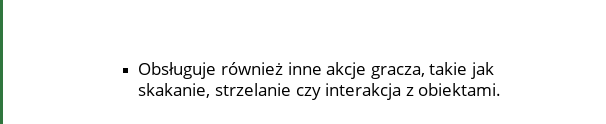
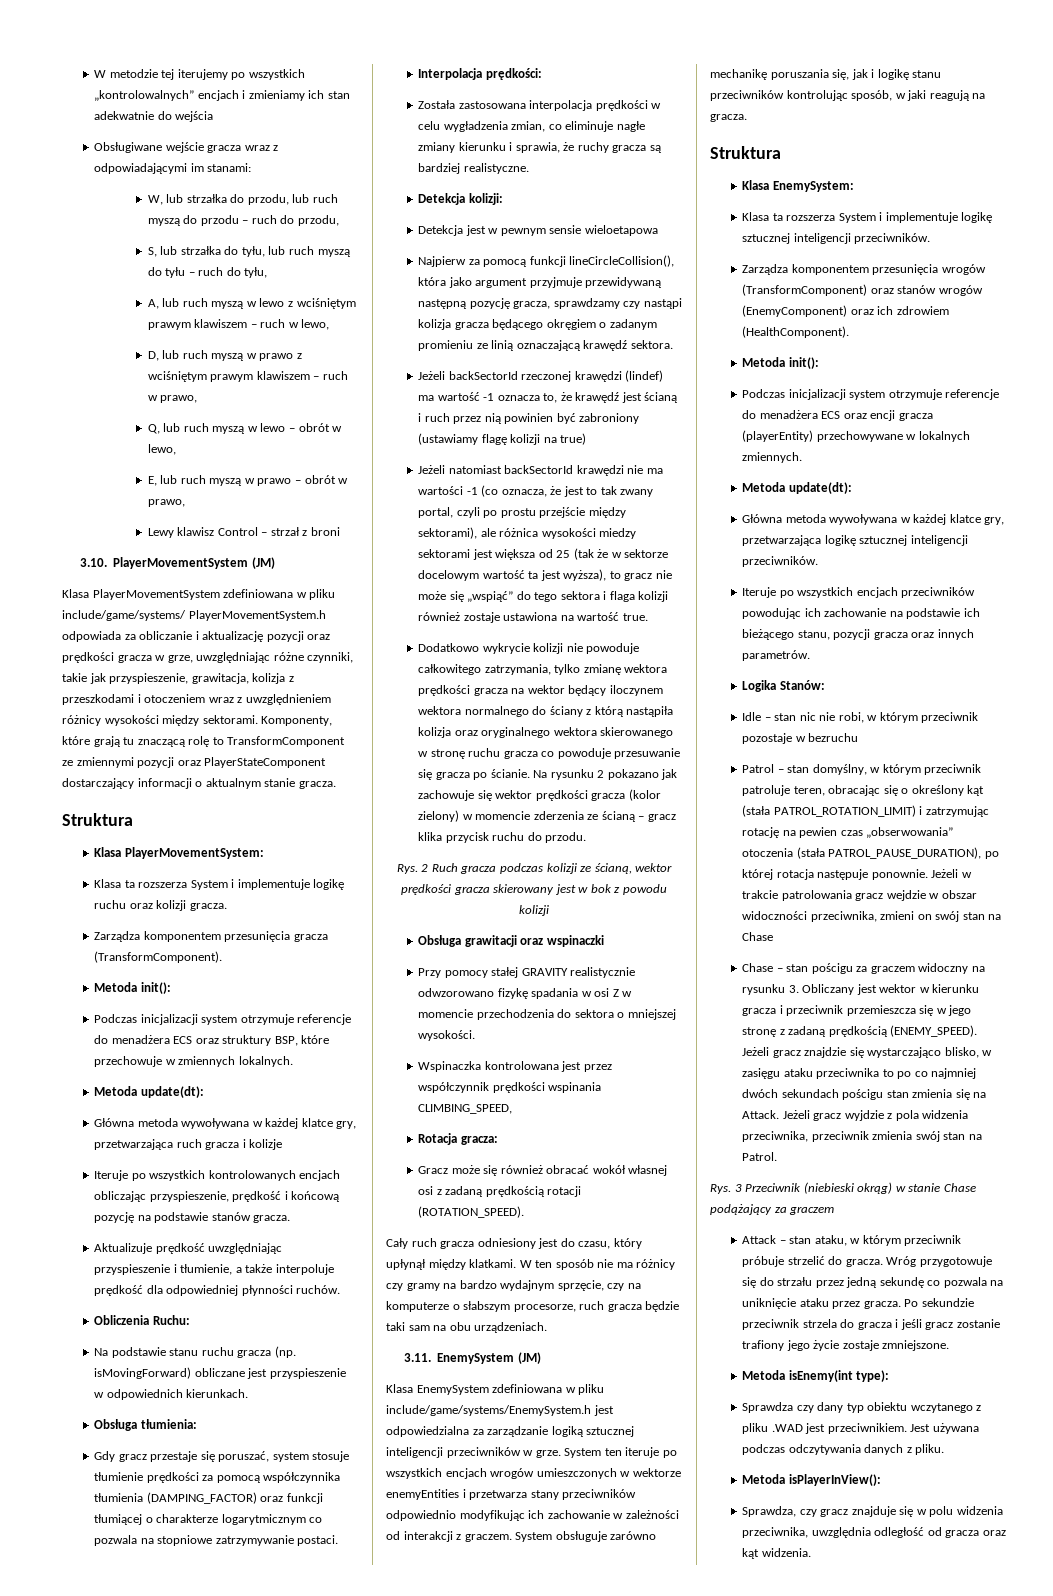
- Obsługuje również inne akcje gracza, takie jak skakanie, strzelanie czy interakcja z obiektami.
+ W metodzie tej iterujemy po wszystkich „kontrolowalnych” encjach i zmieniamy ich stan adekwatnie do wejścia
+ Obsługiwane wejście gracza wraz z odpowiadającymi im stanami:
+ W, lub strzałka do przodu, lub ruch myszą do przodu – ruch do przodu,
+ S, lub strzałka do tyłu, lub ruch myszą do tyłu – ruch do tyłu,
+ A, lub ruch myszą w lewo z wciśniętym prawym klawiszem – ruch w lewo,
+ D, lub ruch myszą w prawo z wciśniętym prawym klawiszem – ruch w prawo,
+ Q, lub ruch myszą w lewo – obrót w lewo,
+ E, lub ruch myszą w prawo – obrót w prawo,
+ Lewy klawisz Control – strzał z broni
+ 3.10. PlayerMovementSystem (JM)
+ Klasa PlayerMovementSystem zdefiniowana w pliku include/game/systems/ PlayerMovementSystem.h odpowiada za obliczanie i aktualizację pozycji oraz prędkości gracza w grze, uwzględniając różne czynniki, takie jak przyspieszenie, grawitacja, kolizja z przeszkodami i otoczeniem wraz z uwzględnieniem różnicy wysokości między sektorami. Komponenty, które grają tu znaczącą rolę to TransformComponent ze zmiennymi pozycji oraz PlayerStateComponent dostarczający informacji o aktualnym stanie gracza.
+ Struktura
+ Klasa PlayerMovementSystem:
+ Klasa ta rozszerza System i implementuje logikę ruchu oraz kolizji gracza.
+ Zarządza komponentem przesunięcia gracza (TransformComponent).
+ Metoda init():
+ Podczas inicjalizacji system otrzymuje referencje do menadżera ECS oraz struktury BSP, które przechowuje w zmiennych lokalnych.
+ Metoda update(dt):
+ Główna metoda wywoływana w każdej klatce gry, przetwarzająca ruch gracza i kolizje
+ Iteruje po wszystkich kontrolowanych encjach obliczając przyspieszenie, prędkość i końcową pozycję na podstawie stanów gracza.
+ Aktualizuje prędkość uwzględniając przyspieszenie i tłumienie, a także interpoluje prędkość dla odpowiedniej płynności ruchów.
+ Obliczenia Ruchu:
+ Na podstawie stanu ruchu gracza (np. isMovingForward) obliczane jest przyspieszenie w odpowiednich kierunkach.
+ Obsługa tłumienia:
+ Gdy gracz przestaje się poruszać, system stosuje tłumienie prędkości za pomocą współczynnika tłumienia (DAMPING_FACTOR) oraz funkcji tłumiącej o charakterze logarytmicznym co pozwala na stopniowe zatrzymywanie postaci.
+ Interpolacja prędkości:
+ Została zastosowana interpolacja prędkości w celu wygładzenia zmian, co eliminuje nagłe zmiany kierunku i sprawia, że ruchy gracza są bardziej realistyczne.
+ Detekcja kolizji:
+ Detekcja jest w pewnym sensie wieloetapowa
+ Najpierw za pomocą funkcji lineCircleCollision(), która jako argument przyjmuje przewidywaną następną pozycję gracza, sprawdzamy czy nastąpi kolizja gracza będącego okręgiem o zadanym promieniu ze linią oznaczającą krawędź sektora.
+ Jeżeli backSectorId rzeczonej krawędzi (lindef) ma wartość -1 oznacza to, że krawędź jest ścianą i ruch przez nią powinien być zabroniony (ustawiamy flagę kolizji na true)
+ Jeżeli natomiast backSectorId krawędzi nie ma wartości -1 (co oznacza, że jest to tak zwany portal, czyli po prostu przejście między sektorami), ale różnica wysokości miedzy sektorami jest większa od 25 (tak że w sektorze docelowym wartość ta jest wyższa), to gracz nie może się „wspiąć” do tego sektora i flaga kolizji również zostaje ustawiona na wartość true.
+ Dodatkowo wykrycie kolizji nie powoduje całkowitego zatrzymania, tylko zmianę wektora prędkości gracza na wektor będący iloczynem wektora normalnego do ściany z którą nastąpiła kolizja oraz oryginalnego wektora skierowanego w stronę ruchu gracza co powoduje przesuwanie się gracza po ścianie. Na rysunku 2 pokazano jak zachowuje się wektor prędkości gracza (kolor zielony) w momencie zderzenia ze ścianą – gracz klika przycisk ruchu do przodu.
+ Rys. 2 Ruch gracza podczas kolizji ze ścianą, wektor prędkości gracza skierowany jest w bok z powodu kolizji
+ Obsługa grawitacji oraz wspinaczki
+ Przy pomocy stałej GRAVITY realistycznie odwzorowano fizykę spadania w osi Z w momencie przechodzenia do sektora o mniejszej wysokości.
+ Wspinaczka kontrolowana jest przez współczynnik prędkości wspinania CLIMBING_SPEED,
+ Rotacja gracza:
+ Gracz może się również obracać wokół własnej osi z zadaną prędkością rotacji (ROTATION_SPEED).
+ Cały ruch gracza odniesiony jest do czasu, który upłynął między klatkami. W ten sposób nie ma różnicy czy gramy na bardzo wydajnym sprzęcie, czy na komputerze o słabszym procesorze, ruch gracza będzie taki sam na obu urządzeniach.
+ 3.11. EnemySystem (JM)
+ Klasa EnemySystem zdefiniowana w pliku include/game/systems/EnemySystem.h jest odpowiedzialna za zarządzanie logiką sztucznej inteligencji przeciwników w grze. System ten iteruje po wszystkich encjach wrogów umieszczonych w wektorze enemyEntities i przetwarza stany przeciwników odpowiednio modyfikując ich zachowanie w zależności od interakcji z graczem. System obsługuje zarówno mechanikę poruszania się, jak i logikę stanu przeciwników kontrolując sposób, w jaki reagują na gracza.
+ Struktura
+ Klasa EnemySystem:
+ Klasa ta rozszerza System i implementuje logikę sztucznej inteligencji przeciwników.
+ Zarządza komponentem przesunięcia wrogów (TransformComponent) oraz stanów wrogów (EnemyComponent) oraz ich zdrowiem (HealthComponent).
+ Metoda init():
+ Podczas inicjalizacji system otrzymuje referencje do menadżera ECS oraz encji gracza (playerEntity) przechowywane w lokalnych zmiennych.
+ Metoda update(dt):
+ Główna metoda wywoływana w każdej klatce gry, przetwarzająca logikę sztucznej inteligencji przeciwników.
+ Iteruje po wszystkich encjach przeciwników powodując ich zachowanie na podstawie ich bieżącego stanu, pozycji gracza oraz innych parametrów.
+ Logika Stanów:
+ Idle – stan nic nie robi, w którym przeciwnik pozostaje w bezruchu
+ Patrol – stan domyślny, w którym przeciwnik patroluje teren, obracając się o określony kąt (stała PATROL_ROTATION_LIMIT) i zatrzymując rotację na pewien czas „obserwowania” otoczenia (stała PATROL_PAUSE_DURATION), po której rotacja następuje ponownie. Jeżeli w trakcie patrolowania gracz wejdzie w obszar widoczności przeciwnika, zmieni on swój stan na Chase
+ Chase – stan pościgu za graczem widoczny na rysunku 3. Obliczany jest wektor w kierunku gracza i przeciwnik przemieszcza się w jego stronę z zadaną prędkością (ENEMY_SPEED). Jeżeli gracz znajdzie się wystarczająco blisko, w zasięgu ataku przeciwnika to po co najmniej dwóch sekundach pościgu stan zmienia się na Attack. Jeżeli gracz wyjdzie z pola widzenia przeciwnika, przeciwnik zmienia swój stan na Patrol.
+ Rys. 3 Przeciwnik (niebieski okrąg) w stanie Chase podążający za graczem
+ Attack – stan ataku, w którym przeciwnik próbuje strzelić do gracza. Wróg przygotowuje się do strzału przez jedną sekundę co pozwala na uniknięcie ataku przez gracza. Po sekundzie przeciwnik strzela do gracza i jeśli gracz zostanie trafiony jego życie zostaje zmniejszone.
+ Metoda isEnemy(int type):
+ Sprawdza czy dany typ obiektu wczytanego z pliku .WAD jest przeciwnikiem. Jest używana podczas odczytywania danych z pliku.
+ Metoda isPlayerInView():
+ Sprawdza, czy gracz znajduje się w polu widzenia przeciwnika, uwzględnia odległość od gracza oraz kąt widzenia.

